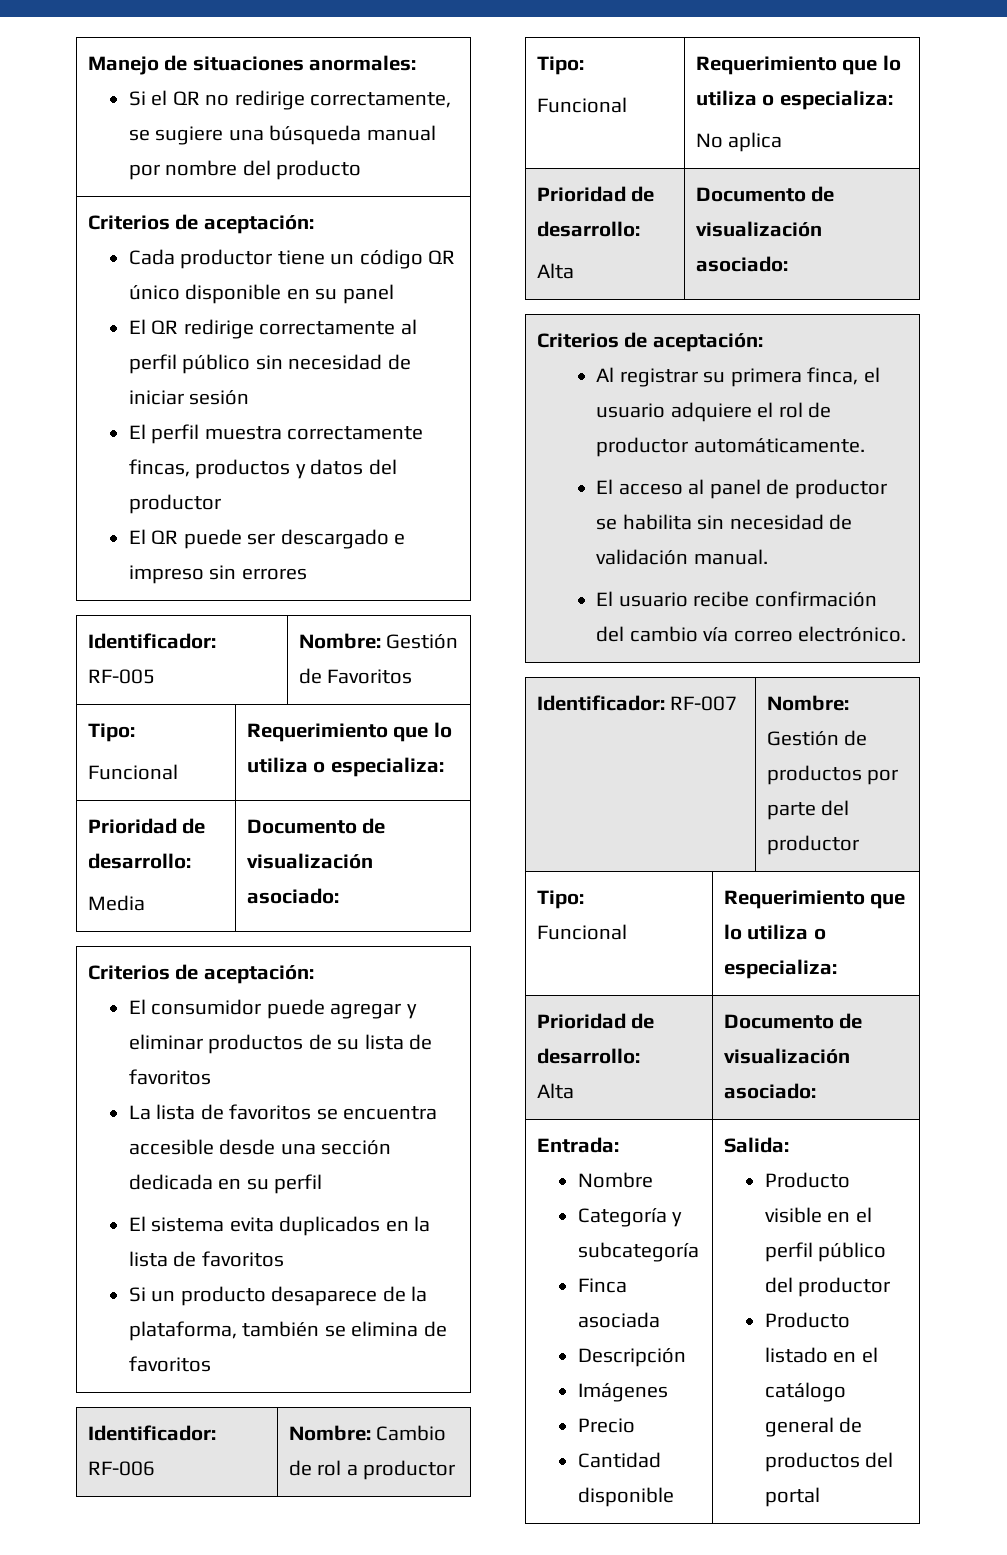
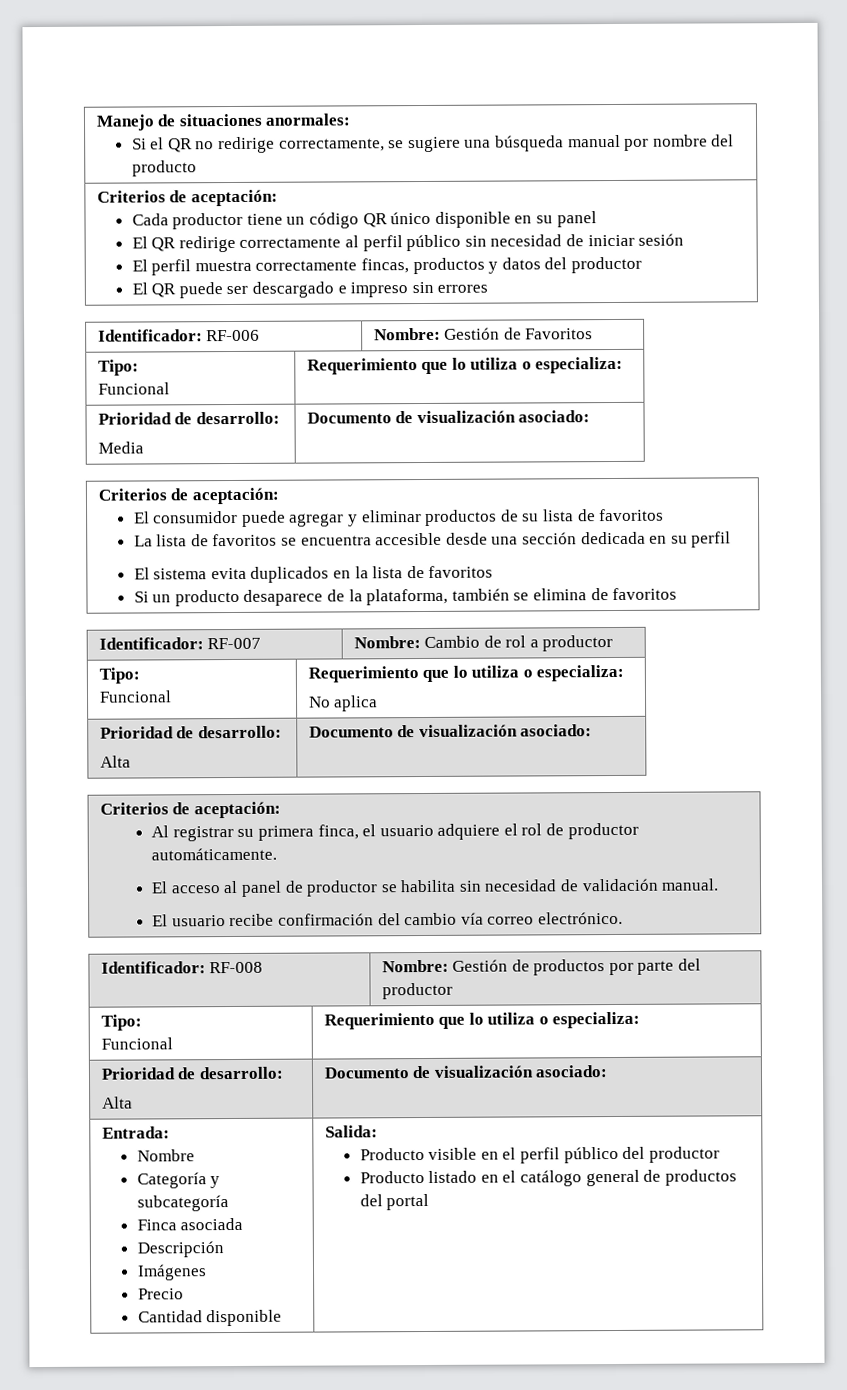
- Identificador: RF-005 | Nombre: Gestión de Favoritos
+ Identificador: RF-006 | Nombre: Gestión de Favoritos
- Identificador: RF-006 | Nombre: Cambio de rol a productor
+ Identificador: RF-007 | Nombre: Cambio de rol a productor
- Identificador: RF-007 | Nombre: Gestión de productos por parte del productor
+ Identificador: RF-008 | Nombre: Gestión de productos por parte del productor

